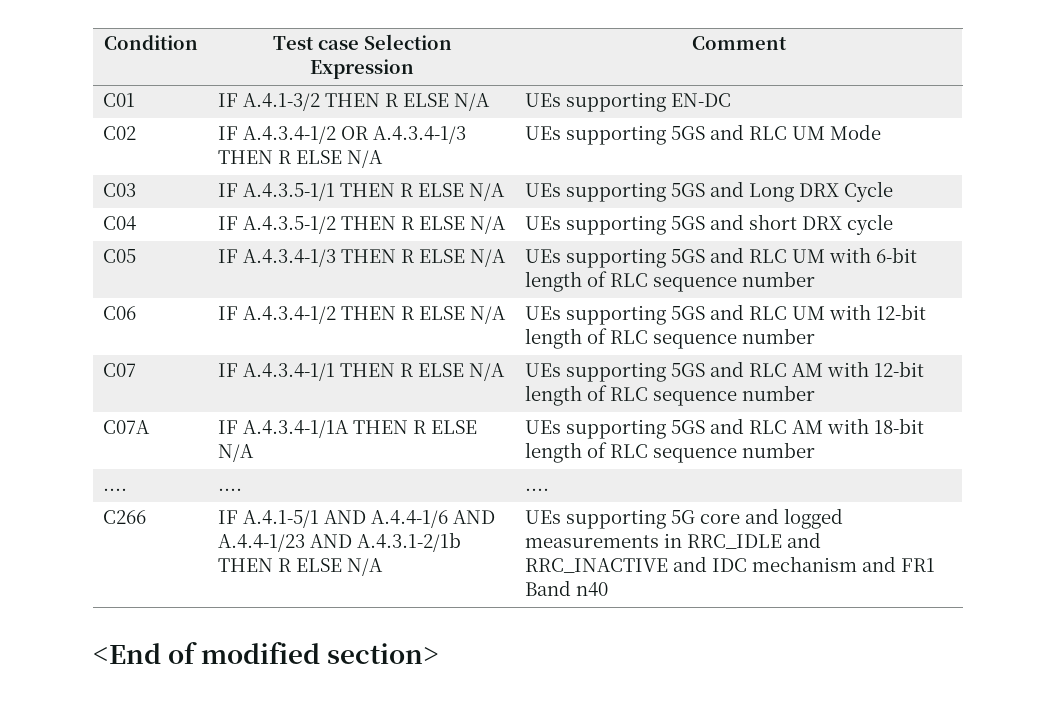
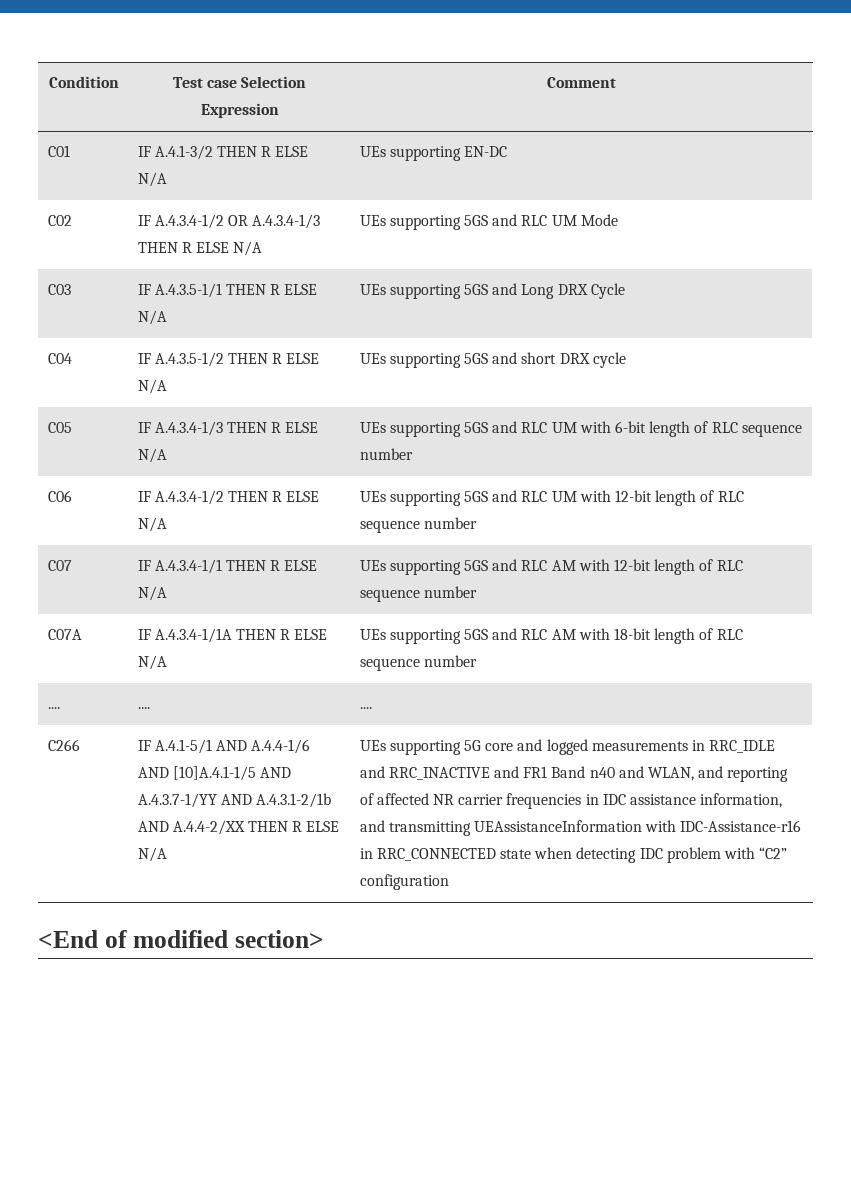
- IF A.4.1-5/1 AND A.4.4-1/6 AND A.4.4-1/23 AND A.4.3.1-2/1b THEN R ELSE N/A
+ IF A.4.1-5/1 AND A.4.4-1/6 AND [10]A.4.1-1/5 AND A.4.3.7-1/YY AND A.4.3.1-2/1b AND A.4.4-2/XX THEN R ELSE N/A
- UEs supporting 5G core and logged measurements in RRC_IDLE and RRC_INACTIVE and IDC mechanism and FR1 Band n40
+ UEs supporting 5G core and logged measurements in RRC_IDLE and RRC_INACTIVE and FR1 Band n40 and WLAN, and reporting of affected NR carrier frequencies in IDC assistance information, and transmitting UEAssistanceInformation with IDC-Assistance-r16 in RRC_CONNECTED state when detecting IDC problem with “C2” configuration

